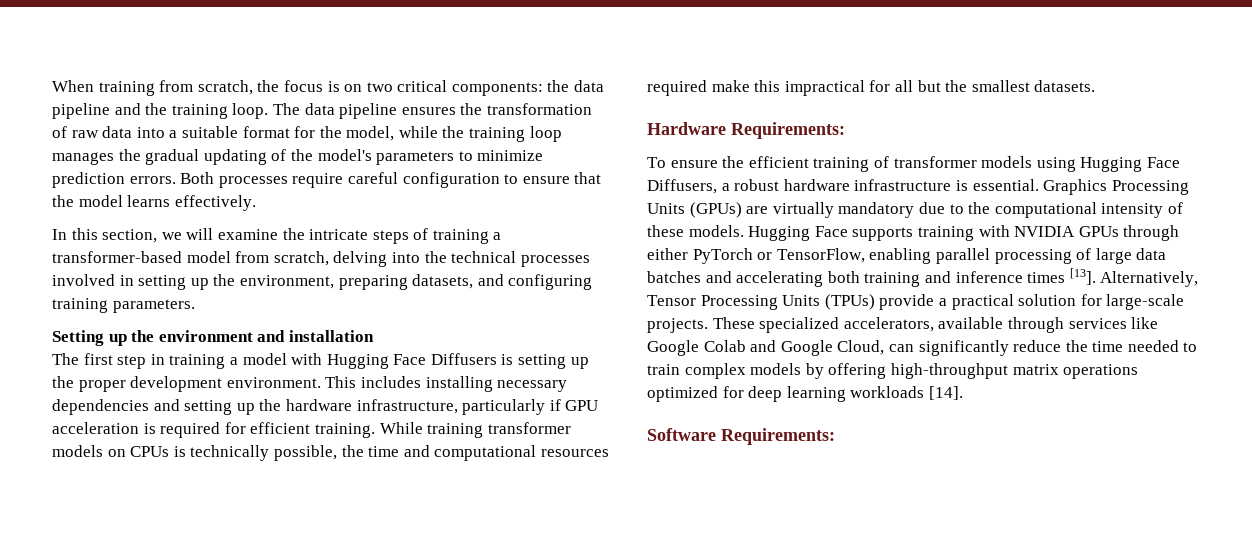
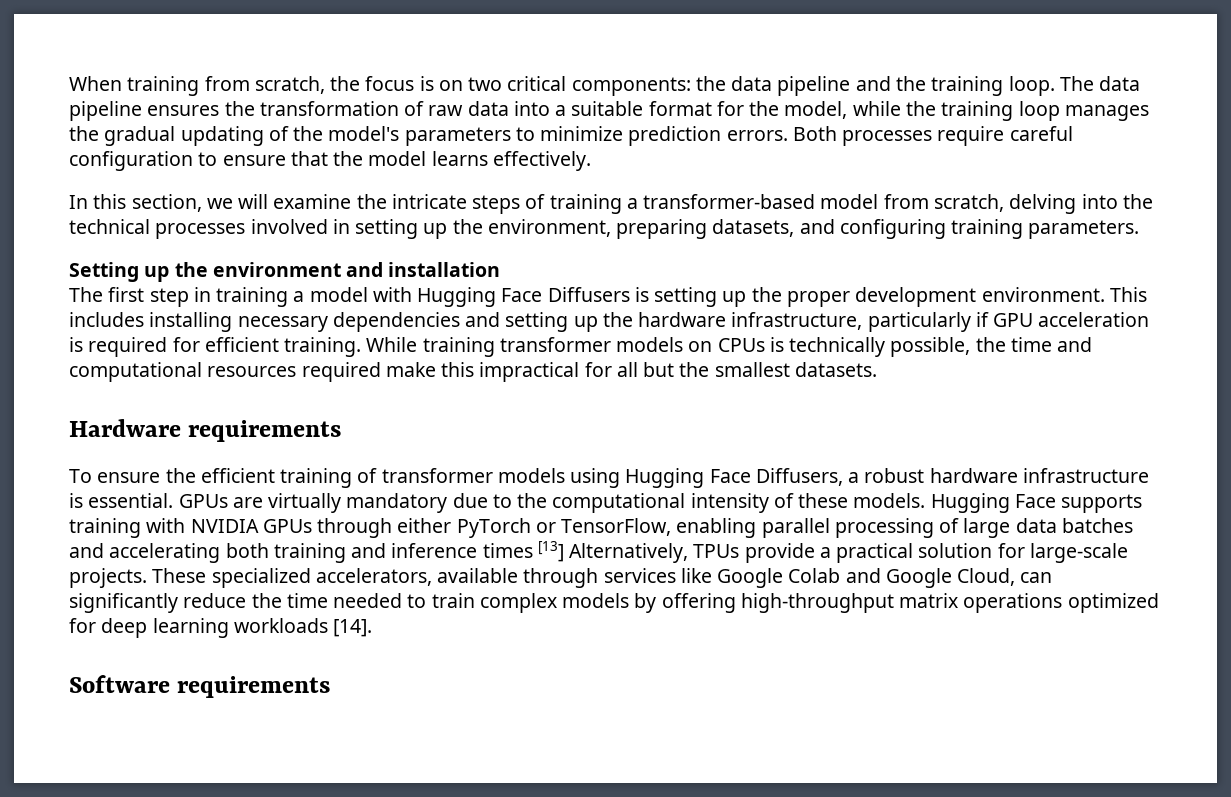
- Hardware Requirements:
+ Hardware requirements
- Graphics Processing Units (GPUs) are virtually mandatory due to the computational intensity of these models.
+ GPUs are virtually mandatory due to the computational intensity of these models.
- Hugging Face supports training with NVIDIA GPUs through either PyTorch or TensorFlow, enabling parallel processing of large data batches and accelerating both training and inference times [13]. Alternatively, Tensor Processing Units (TPUs) provide a practical solution for large-scale projects.
+ Hugging Face supports training with NVIDIA GPUs through either PyTorch or TensorFlow, enabling parallel processing of large data batches and accelerating both training and inference times [13] Alternatively, TPUs provide a practical solution for large-scale projects.
- Software Requirements:
+ Software requirements

